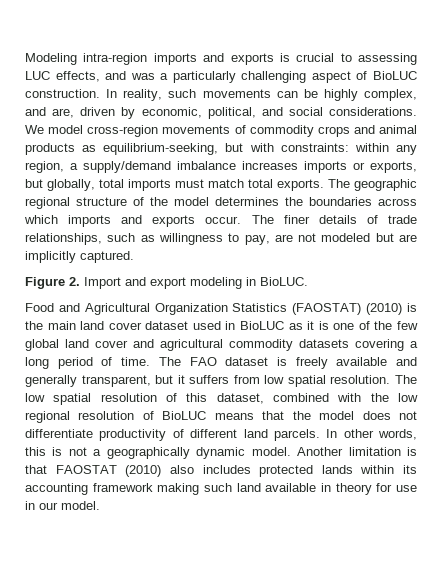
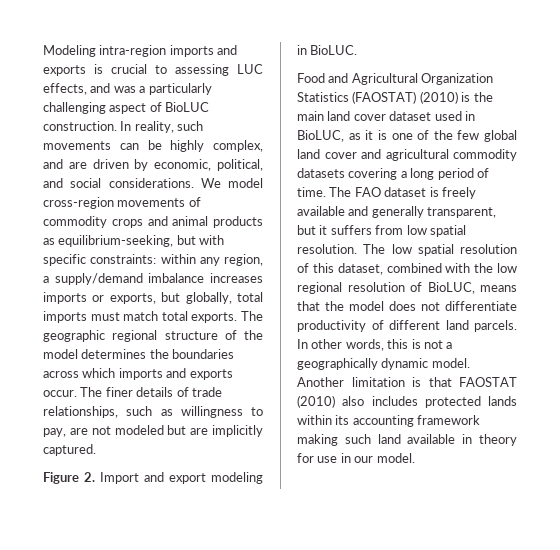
- In reality, such movements can be highly complex, and are, driven by economic, political, and social considerations.
+ In reality, such movements can be highly complex, and are driven by economic, political, and social considerations.
- We model cross-region movements of commodity crops and animal products as equilibrium-seeking, but with constraints: within any region, a supply/demand imbalance increases imports or exports, but globally, total imports must match total exports.
+ We model cross-region movements of commodity crops and animal products as equilibrium-seeking, but with specific constraints: within any region, a supply/demand imbalance increases imports or exports, but globally, total imports must match total exports.
- Food and Agricultural Organization Statistics (FAOSTAT) (2010) is the main land cover dataset used in BioLUC as it is one of the few global land cover and agricultural commodity datasets covering a long period of time.
+ Food and Agricultural Organization Statistics (FAOSTAT) (2010) is the main land cover dataset used in BioLUC, as it is one of the few global land cover and agricultural commodity datasets covering a long period of time.
- The low spatial resolution of this dataset, combined with the low regional resolution of BioLUC means that the model does not differentiate productivity of different land parcels.
+ The low spatial resolution of this dataset, combined with the low regional resolution of BioLUC, means that the model does not differentiate productivity of different land parcels.

